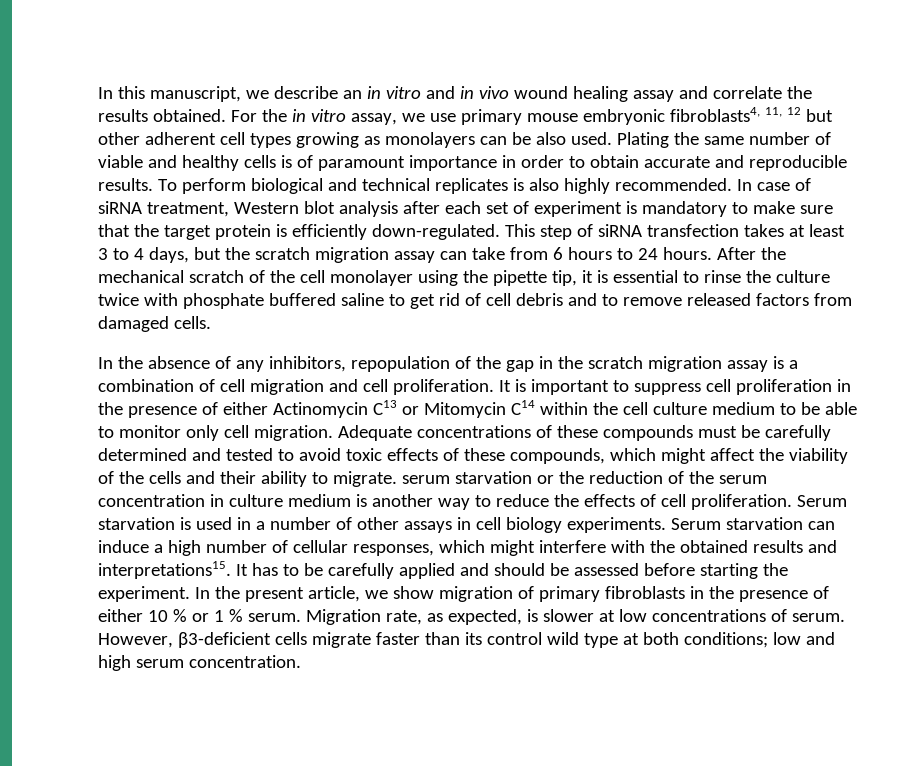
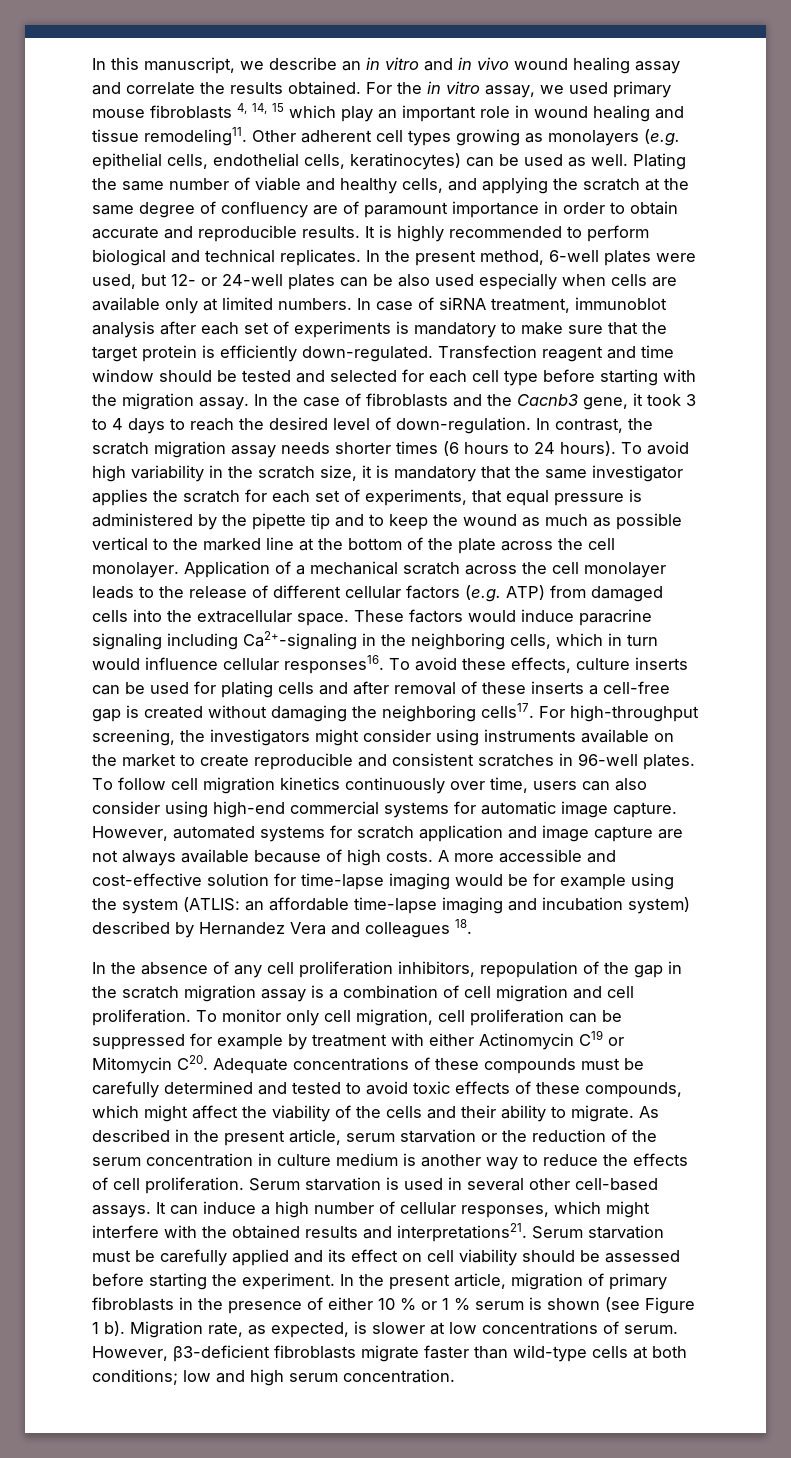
- For the in vitro assay, we use primary mouse embryonic fibroblasts4, 11, 12 but other adherent cell types growing as monolayers can be also used.
+ For the in vitro assay, we used primary mouse fibroblasts 4, 14, 15 which play an important role in wound healing and tissue remodeling11. Other adherent cell types growing as monolayers (e.g. epithelial cells, endothelial cells, keratinocytes) can be used as well.
- Plating the same number of viable and healthy cells is of paramount importance in order to obtain accurate and reproducible results.
+ Plating the same number of viable and healthy cells, and applying the scratch at the same degree of confluency are of paramount importance in order to obtain accurate and reproducible results.
- To perform biological and technical replicates is also highly recommended.
+ It is highly recommended to perform biological and technical replicates. In the present method, 6-well plates were used, but 12- or 24-well plates can be also used especially when cells are available only at limited numbers.
- In case of siRNA treatment, Western blot analysis after each set of experiment is mandatory to make sure that the target protein is efficiently down-regulated.
+ In case of siRNA treatment, immunoblot analysis after each set of experiments is mandatory to make sure that the target protein is efficiently down-regulated.
- This step of siRNA transfection takes at least 3 to 4 days, but the scratch migration assay can take from 6 hours to 24 hours. After the mechanical scratch of the cell monolayer using the pipette tip, it is essential to rinse the culture twice with phosphate buffered saline to get rid of cell debris and to remove released factors from damaged cells.
+ Transfection reagent and time window should be tested and selected for each cell type before starting with the migration assay. In the case of fibroblasts and the Cacnb3 gene, it took 3 to 4 days to reach the desired level of down-regulation. In contrast, the scratch migration assay needs shorter times (6 hours to 24 hours). To avoid high variability in the scratch size, it is mandatory that the same investigator applies the scratch for each set of experiments, that equal pressure is administered by the pipette tip and to keep the wound as much as possible vertical to the marked line at the bottom of the plate across the cell monolayer. Application of a mechanical scratch across the cell monolayer leads to the release of different cellular factors (e.g. ATP) from damaged cells into the extracellular space. These factors would induce paracrine signaling including Ca2+-signaling in the neighboring cells, which in turn would influence cellular responses16. To avoid these effects, culture inserts can be used for plating cells and after removal of these inserts a cell-free gap is created without damaging the neighboring cells17. For high-throughput screening, the investigators might consider using instruments available on the market to create reproducible and consistent scratches in 96-well plates. To follow cell migration kinetics continuously over time, users can also consider using high-end commercial systems for automatic image capture. However, automated systems for scratch application and image capture are not always available because of high costs. A more accessible and cost-effective solution for time-lapse imaging would be for example using the system (ATLIS: an affordable time-lapse imaging and incubation system) described by Hernandez Vera and colleagues 18.
- In the absence of any inhibitors, repopulation of the gap in the scratch migration assay is a combination of cell migration and cell proliferation.
+ In the absence of any cell proliferation inhibitors, repopulation of the gap in the scratch migration assay is a combination of cell migration and cell proliferation.
- It is important to suppress cell proliferation in the presence of either Actinomycin C13 or Mitomycin C14 within the cell culture medium to be able to monitor only cell migration. Adequate concentrations of these compounds must be carefully determined and tested to avoid toxic effects of these compounds, which might affect the viability of the cells and their ability to migrate. serum starvation or the reduction of the serum concentration in culture medium is another way to reduce the effects of cell proliferation.
+ To monitor only cell migration, cell proliferation can be suppressed for example by treatment with either Actinomycin C19 or Mitomycin C20. Adequate concentrations of these compounds must be carefully determined and tested to avoid toxic effects of these compounds, which might affect the viability of the cells and their ability to migrate. As described in the present article, serum starvation or the reduction of the serum concentration in culture medium is another way to reduce the effects of cell proliferation.
- Serum starvation is used in a number of other assays in cell biology experiments. Serum starvation can induce a high number of cellular responses, which might interfere with the obtained results and interpretations15. It has to be carefully applied and should be assessed before starting the experiment.
+ Serum starvation is used in several other cell-based assays. It can induce a high number of cellular responses, which might interfere with the obtained results and interpretations21. Serum starvation must be carefully applied and its effect on cell viability should be assessed before starting the experiment.
- In the present article, we show migration of primary fibroblasts in the presence of either 10 % or 1 % serum.
+ In the present article, migration of primary fibroblasts in the presence of either 10 % or 1 % serum is shown (see Figure 1 b).
- However, β3-deficient cells migrate faster than its control wild type at both conditions; low and high serum concentration.
+ However, β3-deficient fibroblasts migrate faster than wild-type cells at both conditions; low and high serum concentration.

